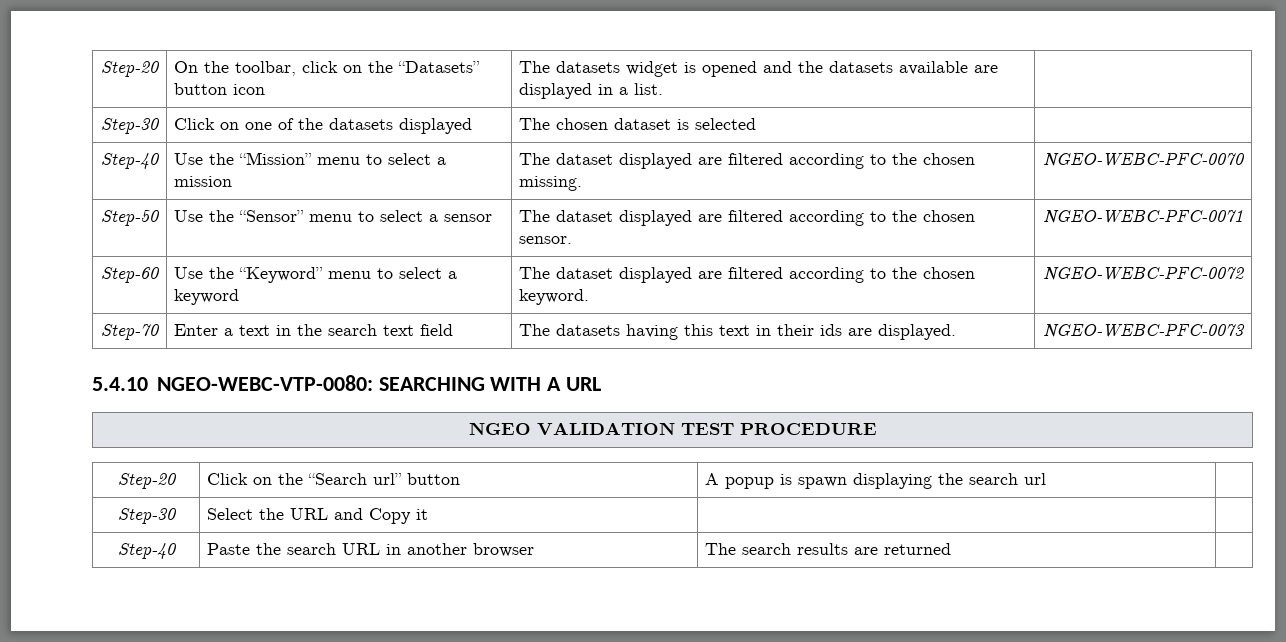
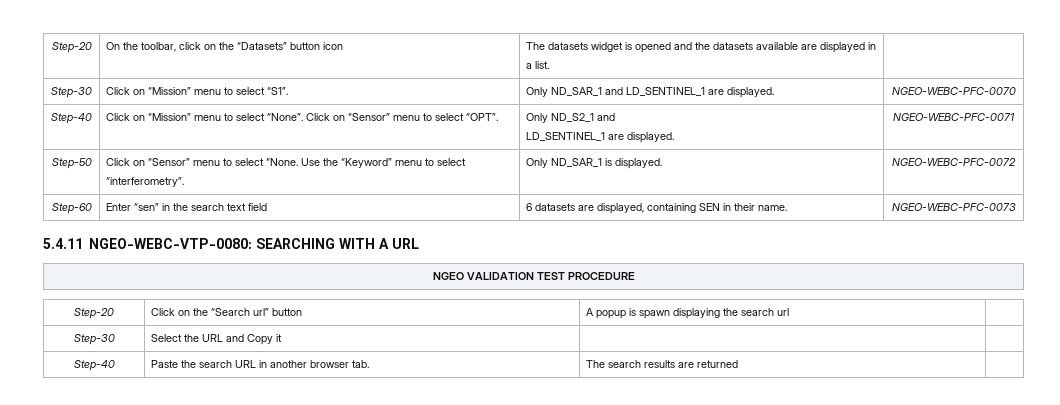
- Step-30 | Click on one of the datasets displayed | The chosen dataset is selected |
- Step-40 | Use the “Mission” menu to select a mission | The dataset displayed are filtered according to the chosen missing. | NGEO-WEBC-PFC-0070
- Step-50 | Use the “Sensor” menu to select a sensor | The dataset displayed are filtered according to the chosen sensor. | NGEO-WEBC-PFC-0071
- Step-60 | Use the “Keyword” menu to select a keyword | The dataset displayed are filtered according to the chosen keyword. | NGEO-WEBC-PFC-0072
+ Step-30 | Click on “Mission” menu to select “S1”. | Only ND_SAR_1 and LD_SENTINEL_1 are displayed. | NGEO-WEBC-PFC-0070
+ Step-40 | Click on “Mission” menu to select “None”. Click on “Sensor” menu to select “OPT”. | Only ND_S2_1 and
+ LD_SENTINEL_1 are displayed. | NGEO-WEBC-PFC-0071
+ Step-50 | Click on “Sensor” menu to select “None. Use the “Keyword” menu to select “interferometry”. | Only ND_SAR_1 is displayed. | NGEO-WEBC-PFC-0072
- Step-70 | Enter a text in the search text field | The datasets having this text in their ids are displayed. | NGEO-WEBC-PFC-0073
+ Step-60 | Enter “sen” in the search text field | 6 datasets are displayed, containing SEN in their name. | NGEO-WEBC-PFC-0073
- 5.4.10 NGEO-WEBC-VTP-0080: SEARCHING WITH A URL
+ 5.4.11 NGEO-WEBC-VTP-0080: SEARCHING WITH A URL
- Step-40 | Paste the search URL in another browser | The search results are returned |
+ Step-40 | Paste the search URL in another browser tab. | The search results are returned |

